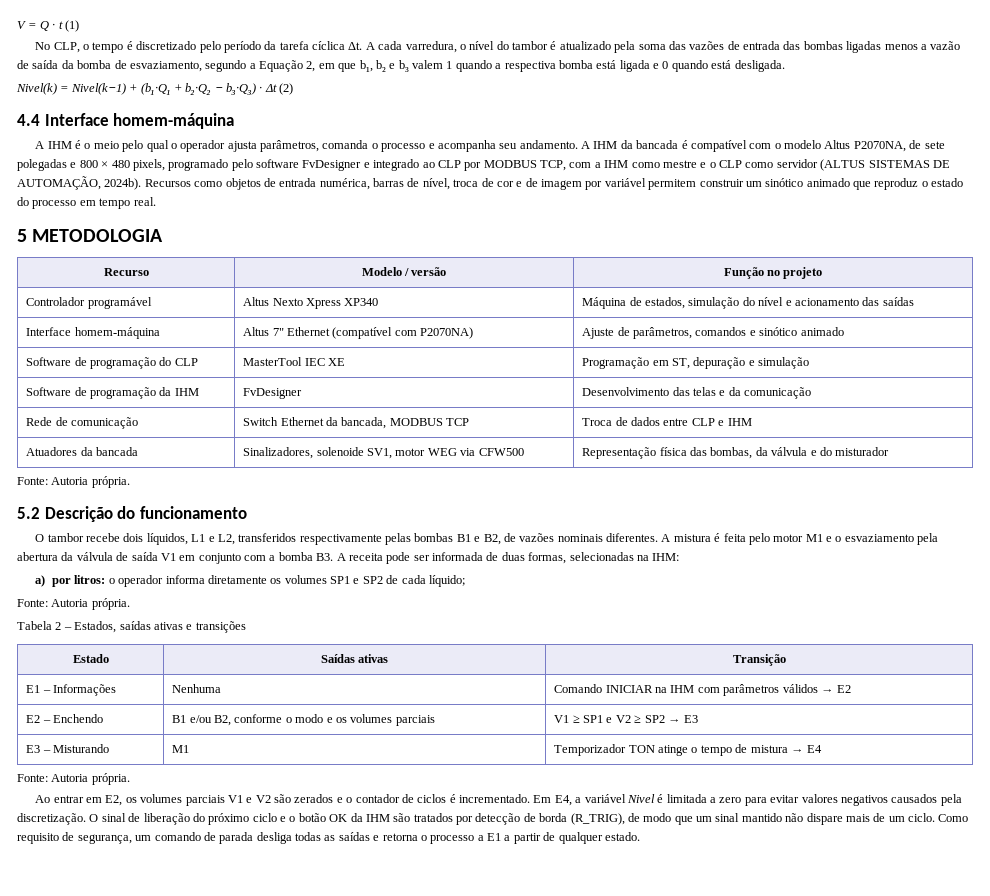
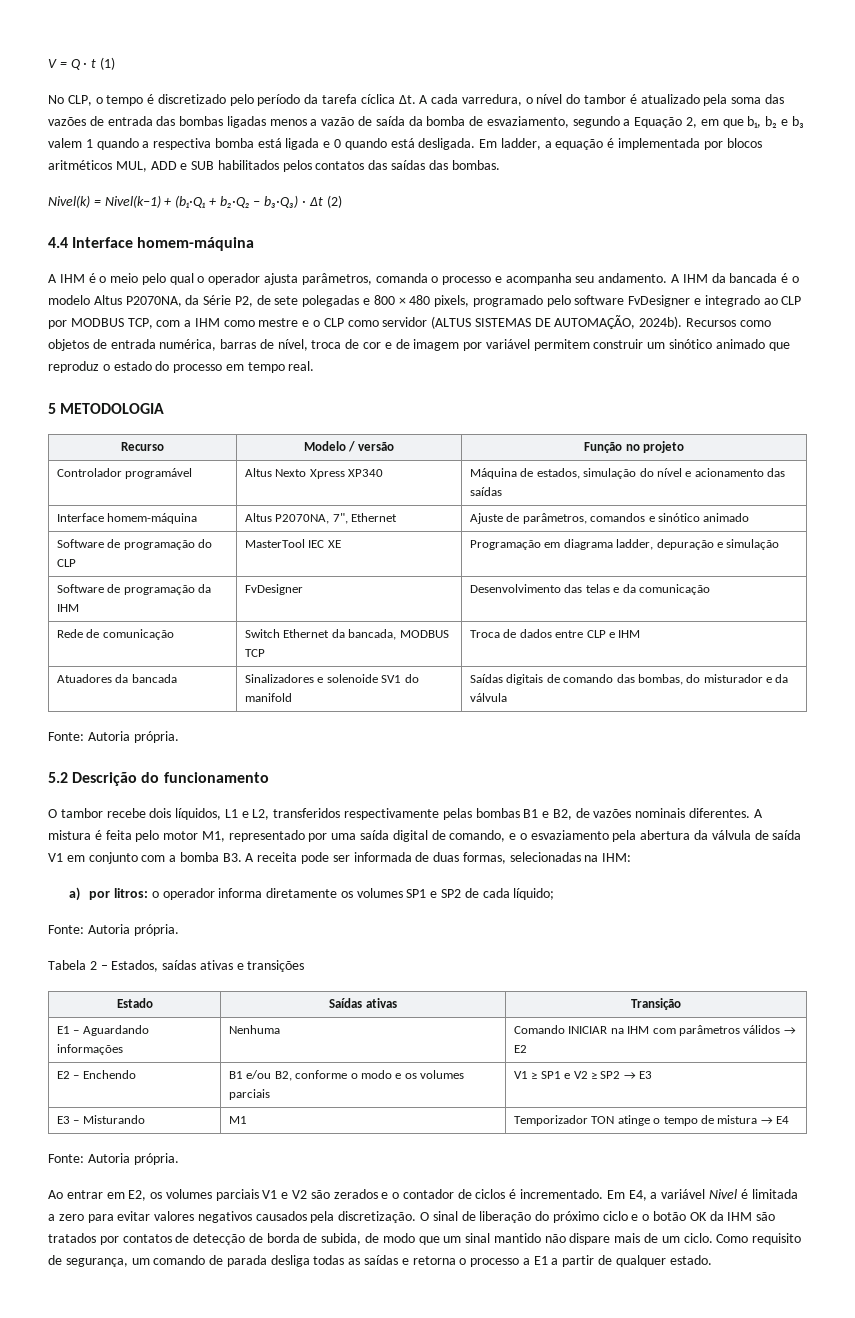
+ Em ladder, a equação é implementada por blocos aritméticos MUL, ADD e SUB habilitados pelos contatos das saídas das bombas.
- A IHM da bancada é compatível com o modelo Altus P2070NA, de sete polegadas e 800 × 480 pixels, programado pelo software FvDesigner e integrado ao CLP por MODBUS TCP, com a IHM como mestre e o CLP como servidor (ALTUS SISTEMAS DE AUTOMAÇÃO, 2024b).
+ A IHM da bancada é o modelo Altus P2070NA, da Série P2, de sete polegadas e 800 × 480 pixels, programado pelo software FvDesigner e integrado ao CLP por MODBUS TCP, com a IHM como mestre e o CLP como servidor (ALTUS SISTEMAS DE AUTOMAÇÃO, 2024b).
- Interface homem-máquina | Altus 7" Ethernet (compatível com P2070NA) | Ajuste de parâmetros, comandos e sinótico animado
+ Interface homem-máquina | Altus P2070NA, 7", Ethernet | Ajuste de parâmetros, comandos e sinótico animado
- Software de programação do CLP | MasterTool IEC XE | Programação em ST, depuração e simulação
+ Software de programação do CLP | MasterTool IEC XE | Programação em diagrama ladder, depuração e simulação
- Atuadores da bancada | Sinalizadores, solenoide SV1, motor WEG via CFW500 | Representação física das bombas, da válvula e do misturador
+ Atuadores da bancada | Sinalizadores e solenoide SV1 do manifold | Saídas digitais de comando das bombas, do misturador e da válvula
- A mistura é feita pelo motor M1 e o esvaziamento pela abertura da válvula de saída V1 em conjunto com a bomba B3. A receita pode ser informada de duas formas, selecionadas na IHM:
+ A mistura é feita pelo motor M1, representado por uma saída digital de comando, e o esvaziamento pela abertura da válvula de saída V1 em conjunto com a bomba B3. A receita pode ser informada de duas formas, selecionadas na IHM:
- E1 – Informações | Nenhuma | Comando INICIAR na IHM com parâmetros válidos → E2
+ E1 – Aguardando informações | Nenhuma | Comando INICIAR na IHM com parâmetros válidos → E2
- O sinal de liberação do próximo ciclo e o botão OK da IHM são tratados por detecção de borda (R_TRIG), de modo que um sinal mantido não dispare mais de um ciclo.
+ O sinal de liberação do próximo ciclo e o botão OK da IHM são tratados por contatos de detecção de borda de subida, de modo que um sinal mantido não dispare mais de um ciclo.

